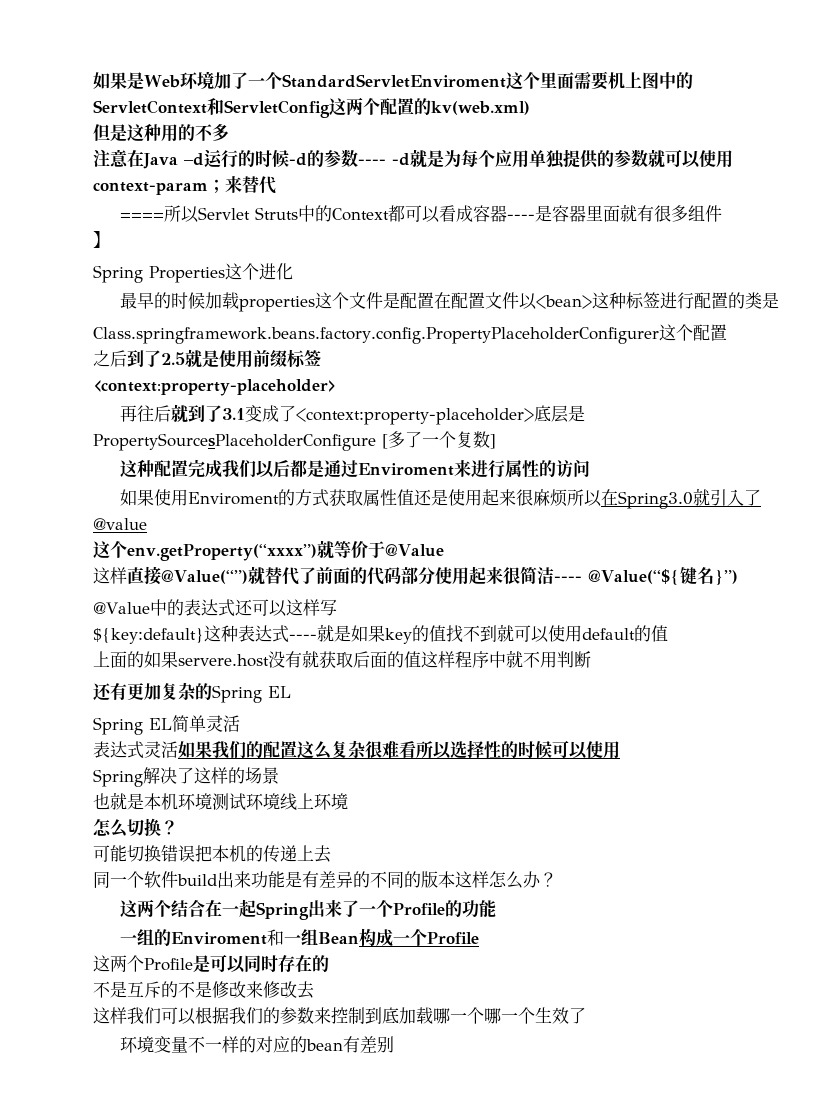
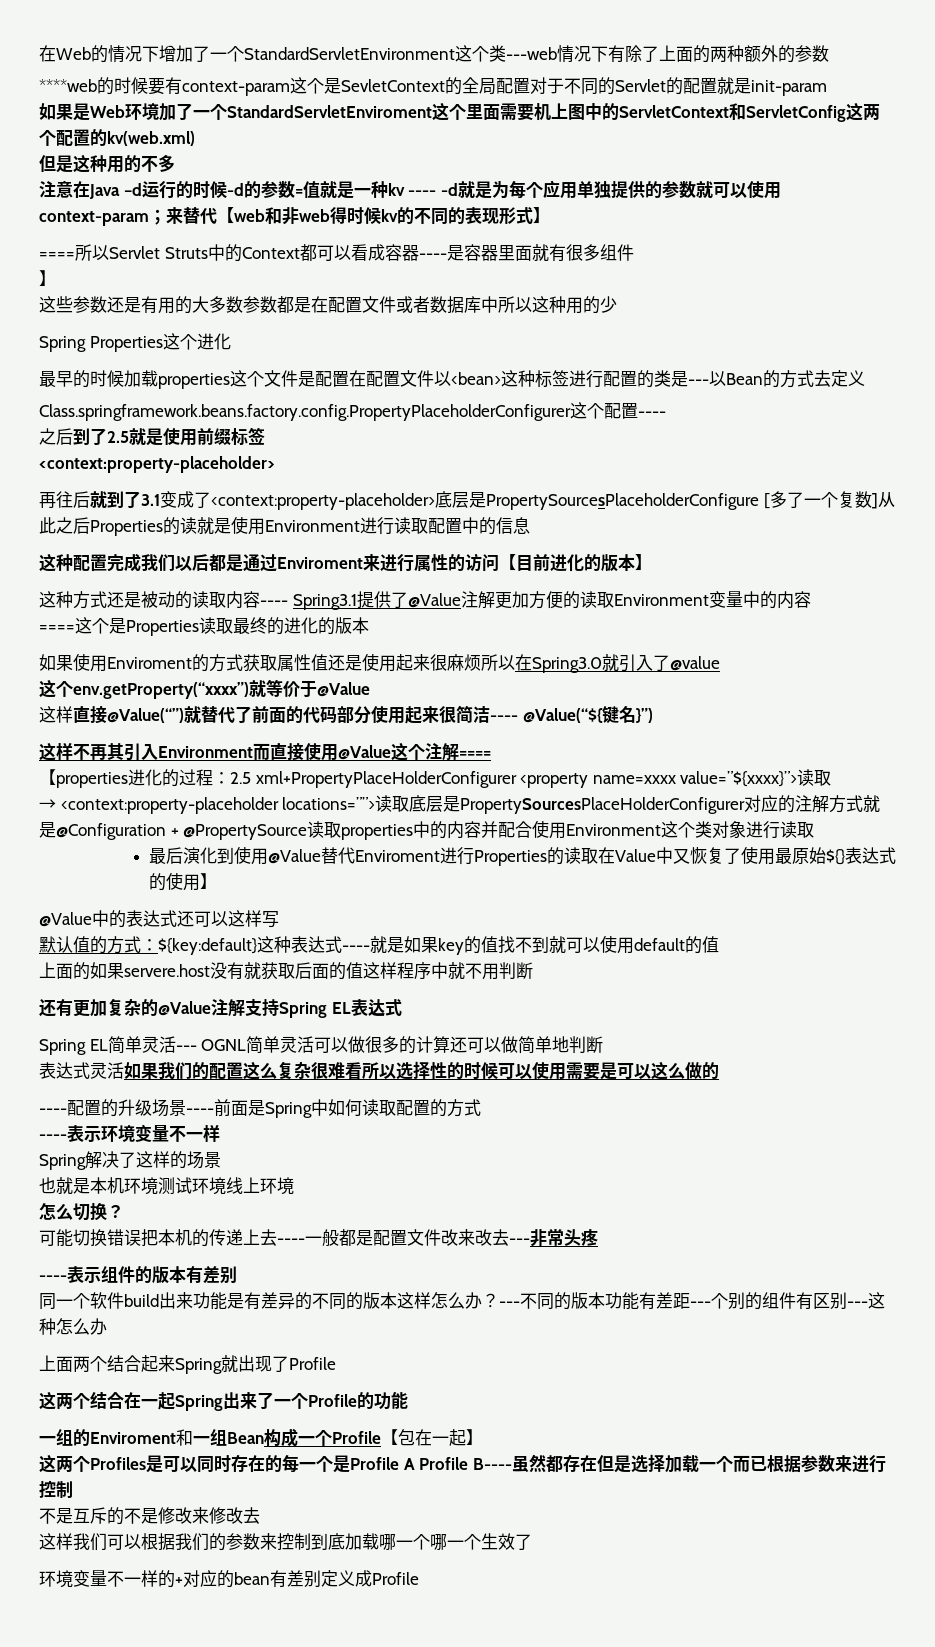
+ 在Web的情况下增加了一个StandardServletEnvironment这个类---web情况下有除了上面的两种额外的参数
+ ****web的时候要有context-param这个是SevletContext的全局配置对于不同的Servlet的配置就是init-param
- 注意在Java –d运行的时候-d的参数---- -d就是为每个应用单独提供的参数就可以使用context-param；来替代
+ 注意在Java –d运行的时候-d的参数=值就是一种kv ---- -d就是为每个应用单独提供的参数就可以使用context-param；来替代【web和非web得时候kv的不同的表现形式】
+ 这些参数还是有用的大多数参数都是在配置文件或者数据库中所以这种用的少
- 最早的时候加载properties这个文件是配置在配置文件以<bean>这种标签进行配置的类是
+ 最早的时候加载properties这个文件是配置在配置文件以<bean>这种标签进行配置的类是---以Bean的方式去定义
- Class.springframework.beans.factory.config.PropertyPlaceholderConfigurer这个配置
+ Class.springframework.beans.factory.config.PropertyPlaceholderConfigurer这个配置----
- 再往后就到了3.1变成了<context:property-placeholder>底层是PropertySourcesPlaceholderConfigure [多了一个复数]
+ 再往后就到了3.1变成了<context:property-placeholder>底层是PropertySourcesPlaceholderConfigure [多了一个复数]从此之后Properties的读就是使用Environment进行读取配置中的信息
- 这种配置完成我们以后都是通过Enviroment来进行属性的访问
+ 这种配置完成我们以后都是通过Enviroment来进行属性的访问【目前进化的版本】
+ 这种方式还是被动的读取内容---- Spring3.1提供了@Value注解更加方便的读取Environment变量中的内容
+ ====这个是Properties读取最终的进化的版本
+ 这样不再其引入Environment而直接使用@Value这个注解====
+ 【properties进化的过程：2.5 xml+PropertyPlaceHolderConfigurer <property name=xxxx value=”${xxxx}”>读取
+ → <context:property-placeholder locations=””>读取底层是PropertySourcesPlaceHolderConfigurer对应的注解方式就是@Configuration + @PropertySource读取properties中的内容并配合使用Environment这个类对象进行读取
+ 最后演化到使用@Value替代Enviroment进行Properties的读取在Value中又恢复了使用最原始${}表达式的使用】
- ${key:default}这种表达式----就是如果key的值找不到就可以使用default的值
+ 默认值的方式：${key:default}这种表达式----就是如果key的值找不到就可以使用default的值
- 还有更加复杂的Spring EL
+ 还有更加复杂的@Value注解支持Spring EL表达式
- Spring EL简单灵活
+ Spring EL简单灵活--- OGNL简单灵活可以做很多的计算还可以做简单地判断
- 表达式灵活如果我们的配置这么复杂很难看所以选择性的时候可以使用
+ 表达式灵活如果我们的配置这么复杂很难看所以选择性的时候可以使用需要是可以这么做的
+ ----配置的升级场景----前面是Spring中如何读取配置的方式
+ ----表示环境变量不一样
- 可能切换错误把本机的传递上去
+ 可能切换错误把本机的传递上去----一般都是配置文件改来改去---非常头疼
+ ----表示组件的版本有差别
+ ---不同的版本功能有差距---个别的组件有区别---这种怎么办
+ 上面两个结合起来Spring就出现了Profile
- 一组的Enviroment和一组Bean构成一个Profile
- 这两个Profile是可以同时存在的
+ 一组的Enviroment和一组Bean构成一个Profile【包在一起】
+ 这两个Profiles是可以同时存在的每一个是Profile A Profile B----虽然都存在但是选择加载一个而已根据参数来进行控制
- 环境变量不一样的对应的bean有差别
+ 环境变量不一样的+对应的bean有差别定义成Profile

